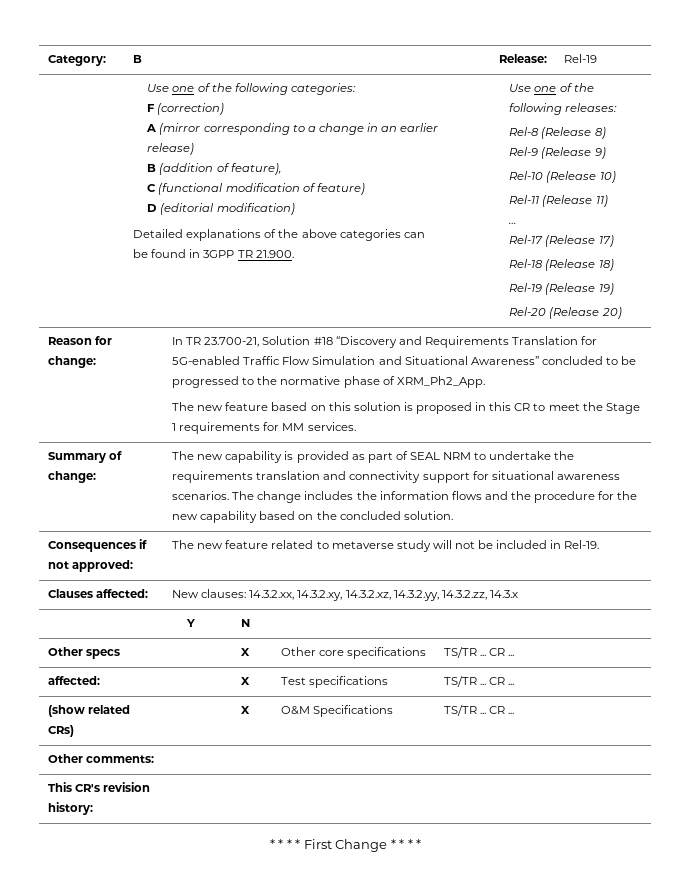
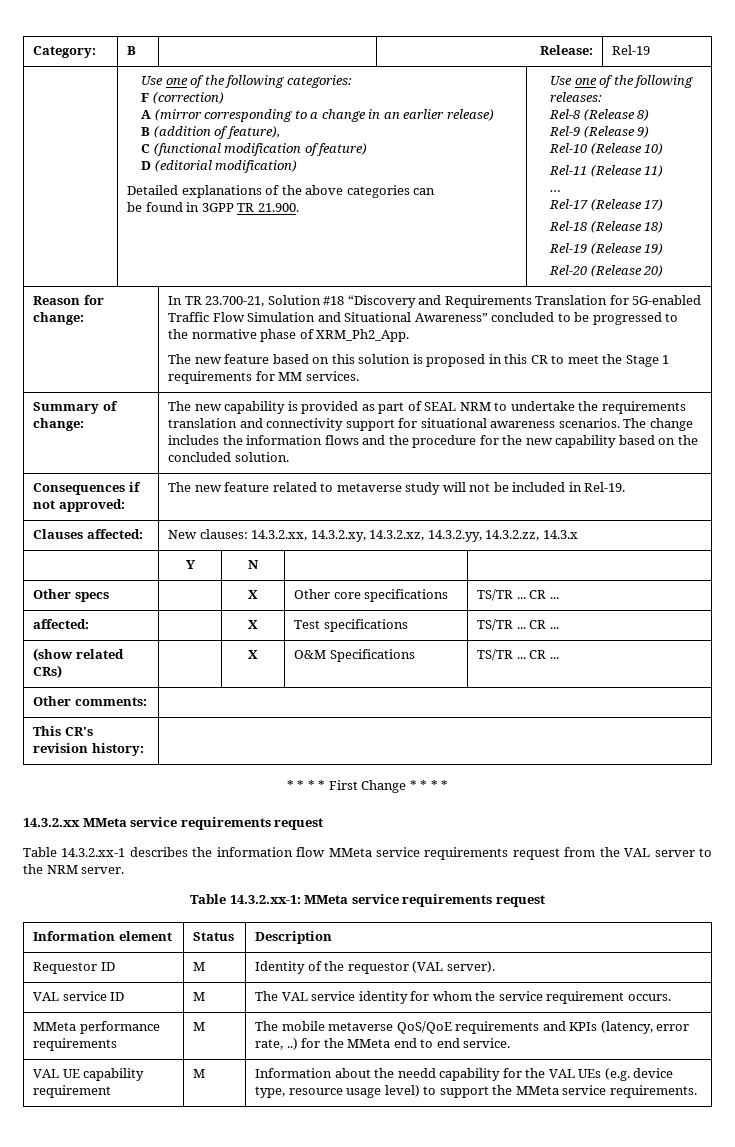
+ 14.3.2.xx MMeta service requirements request
+ Table 14.3.2.xx-1 describes the information flow MMeta service requirements request from the VAL server to the NRM server.
+ Table 14.3.2.xx-1: MMeta service requirements request
+ Information element | Status | Description
+ Requestor ID | M | Identity of the requestor (VAL server).
+ VAL service ID | M | The VAL service identity for whom the service requirement occurs.
+ MMeta performance requirements | M | The mobile metaverse QoS/QoE requirements and KPIs (latency, error rate, ..) for the MMeta end to end service.
+ VAL UE capability requirement | M | Information about the needd capability for the VAL UEs (e.g. device type, resource usage level) to support the MMeta service requirements.

